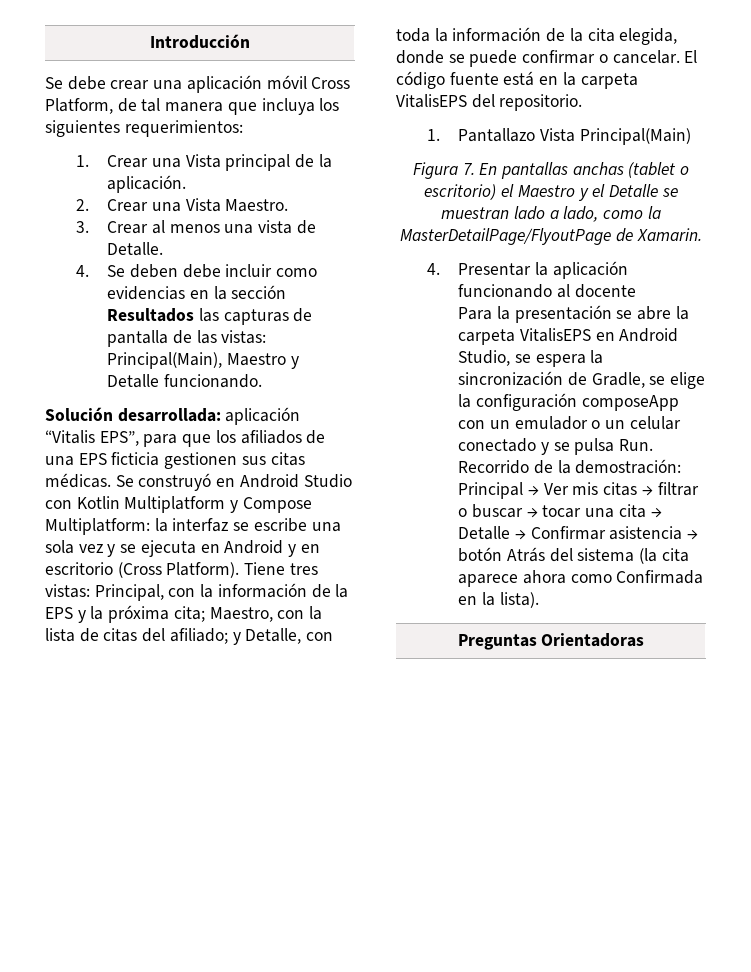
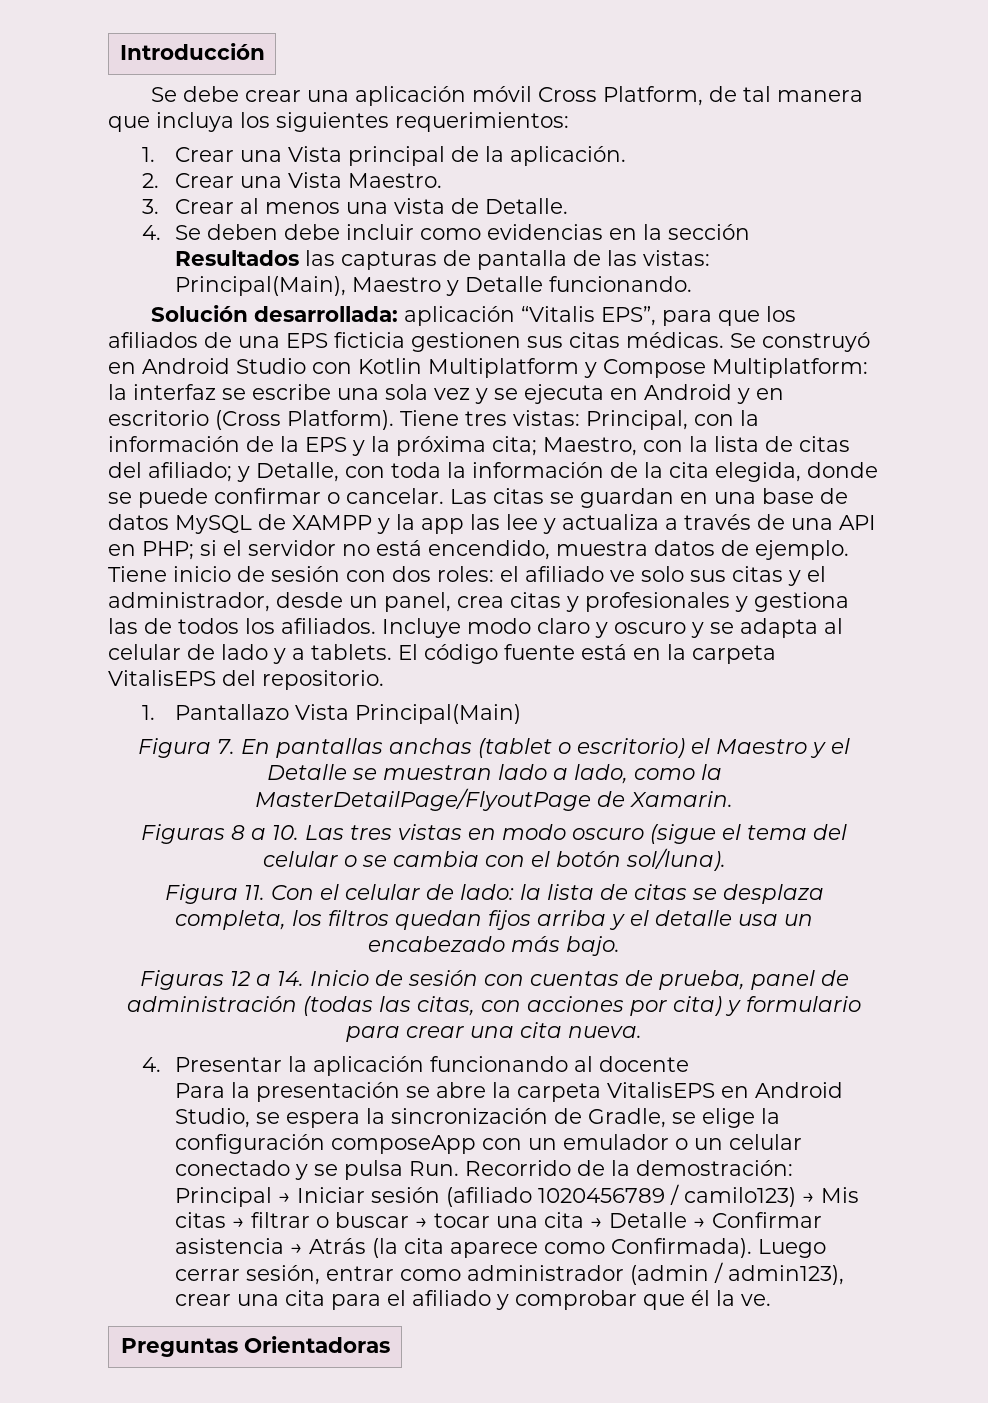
+ Las citas se guardan en una base de datos MySQL de XAMPP y la app las lee y actualiza a través de una API en PHP; si el servidor no está encendido, muestra datos de ejemplo. Tiene inicio de sesión con dos roles: el afiliado ve solo sus citas y el administrador, desde un panel, crea citas y profesionales y gestiona las de todos los afiliados. Incluye modo claro y oscuro y se adapta al celular de lado y a tablets.
+ Figuras 8 a 10. Las tres vistas en modo oscuro (sigue el tema del celular o se cambia con el botón sol/luna).
+ Figura 11. Con el celular de lado: la lista de citas se desplaza completa, los filtros quedan fijos arriba y el detalle usa un encabezado más bajo.
+ Figuras 12 a 14. Inicio de sesión con cuentas de prueba, panel de administración (todas las citas, con acciones por cita) y formulario para crear una cita nueva.
- Para la presentación se abre la carpeta VitalisEPS en Android Studio, se espera la sincronización de Gradle, se elige la configuración composeApp con un emulador o un celular conectado y se pulsa Run. Recorrido de la demostración: Principal → Ver mis citas → filtrar o buscar → tocar una cita → Detalle → Confirmar asistencia → botón Atrás del sistema (la cita aparece ahora como Confirmada en la lista).
+ Para la presentación se abre la carpeta VitalisEPS en Android Studio, se espera la sincronización de Gradle, se elige la configuración composeApp con un emulador o un celular conectado y se pulsa Run. Recorrido de la demostración: Principal → Iniciar sesión (afiliado 1020456789 / camilo123) → Mis citas → filtrar o buscar → tocar una cita → Detalle → Confirmar asistencia → Atrás (la cita aparece como Confirmada). Luego cerrar sesión, entrar como administrador (admin / admin123), crear una cita para el afiliado y comprobar que él la ve.

